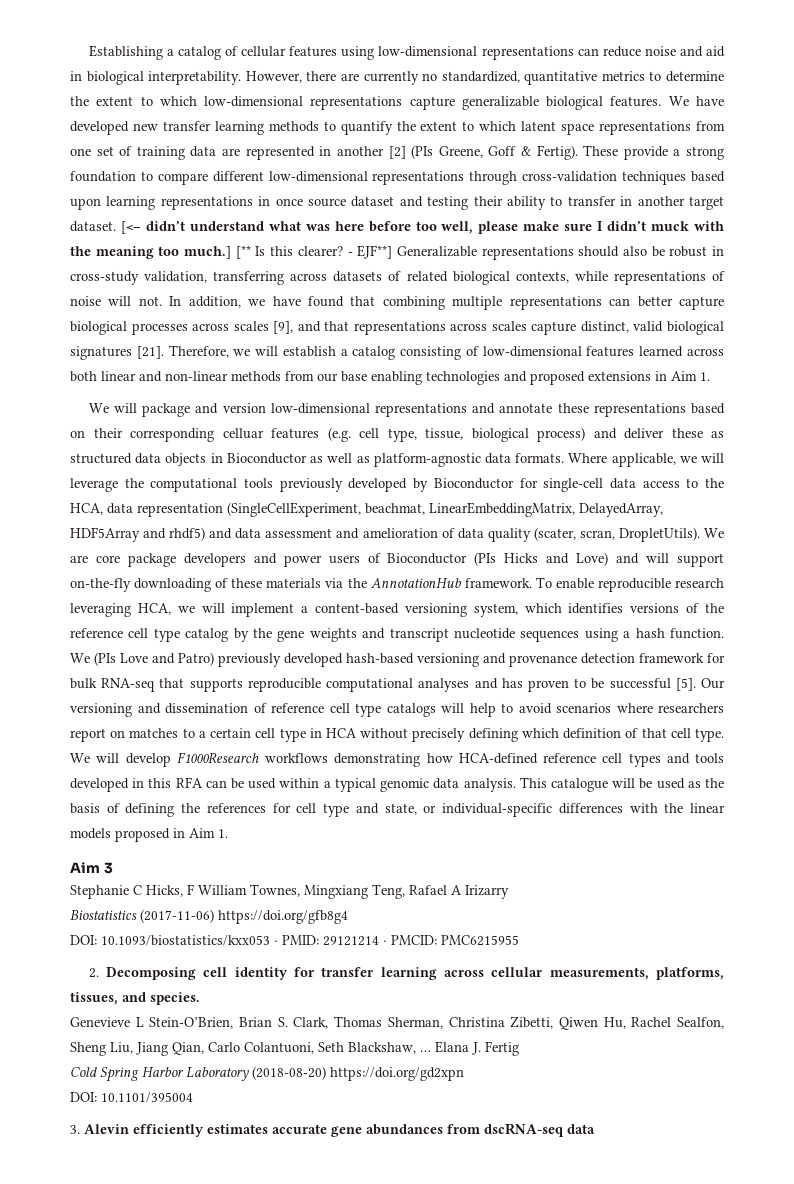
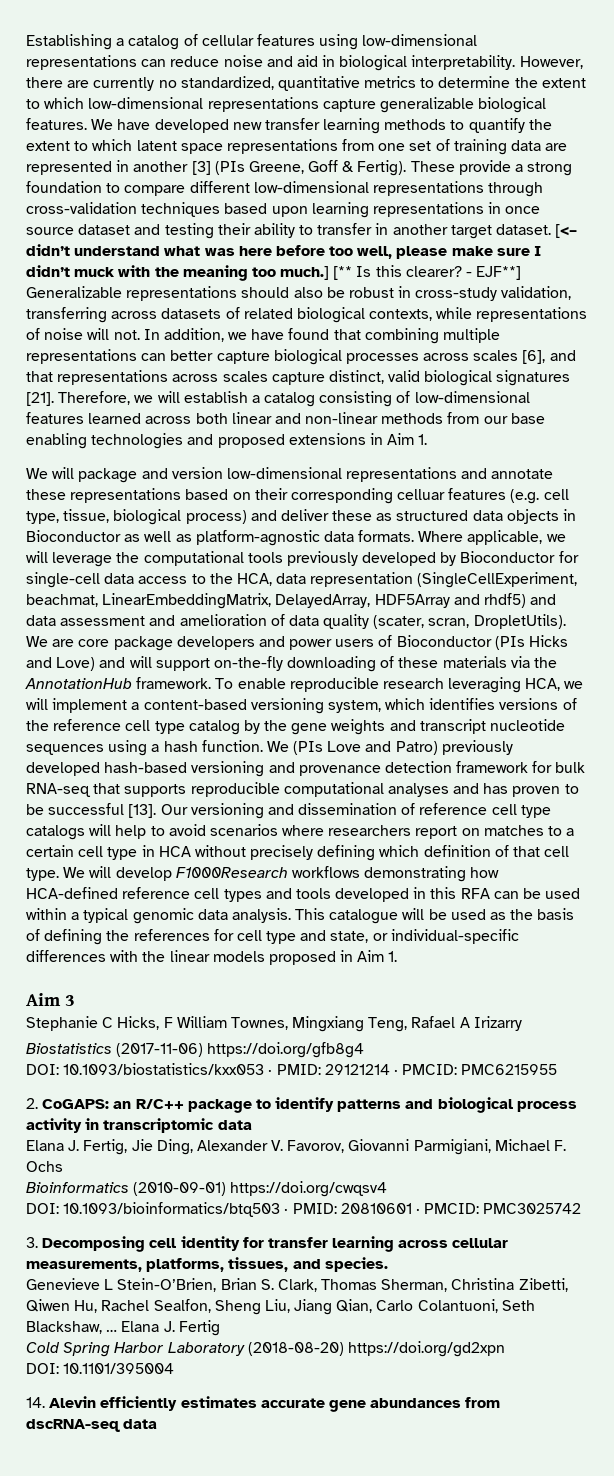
- We have developed new transfer learning methods to quantify the extent to which latent space representations from one set of training data are represented in another [2] (PIs Greene, Goff & Fertig).
+ We have developed new transfer learning methods to quantify the extent to which latent space representations from one set of training data are represented in another [3] (PIs Greene, Goff & Fertig).
- In addition, we have found that combining multiple representations can better capture biological processes across scales [9], and that representations across scales capture distinct, valid biological signatures [21].
+ In addition, we have found that combining multiple representations can better capture biological processes across scales [6], and that representations across scales capture distinct, valid biological signatures [21].
- We (PIs Love and Patro) previously developed hash-based versioning and provenance detection framework for bulk RNA-seq that supports reproducible computational analyses and has proven to be successful [5].
+ We (PIs Love and Patro) previously developed hash-based versioning and provenance detection framework for bulk RNA-seq that supports reproducible computational analyses and has proven to be successful [13].
- 2. Decomposing cell identity for transfer learning across cellular measurements, platforms, tissues, and species.
+ 2. CoGAPS: an R/C++ package to identify patterns and biological process activity in transcriptomic data
+ Elana J. Fertig, Jie Ding, Alexander V. Favorov, Giovanni Parmigiani, Michael F. Ochs
+ Bioinformatics (2010-09-01) https://doi.org/cwqsv4
+ DOI: 10.1093/bioinformatics/btq503 · PMID: 20810601 · PMCID: PMC3025742
+ 3. Decomposing cell identity for transfer learning across cellular measurements, platforms, tissues, and species.
- 3. Alevin efficiently estimates accurate gene abundances from dscRNA-seq data
+ 14. Alevin efficiently estimates accurate gene abundances from dscRNA-seq data

